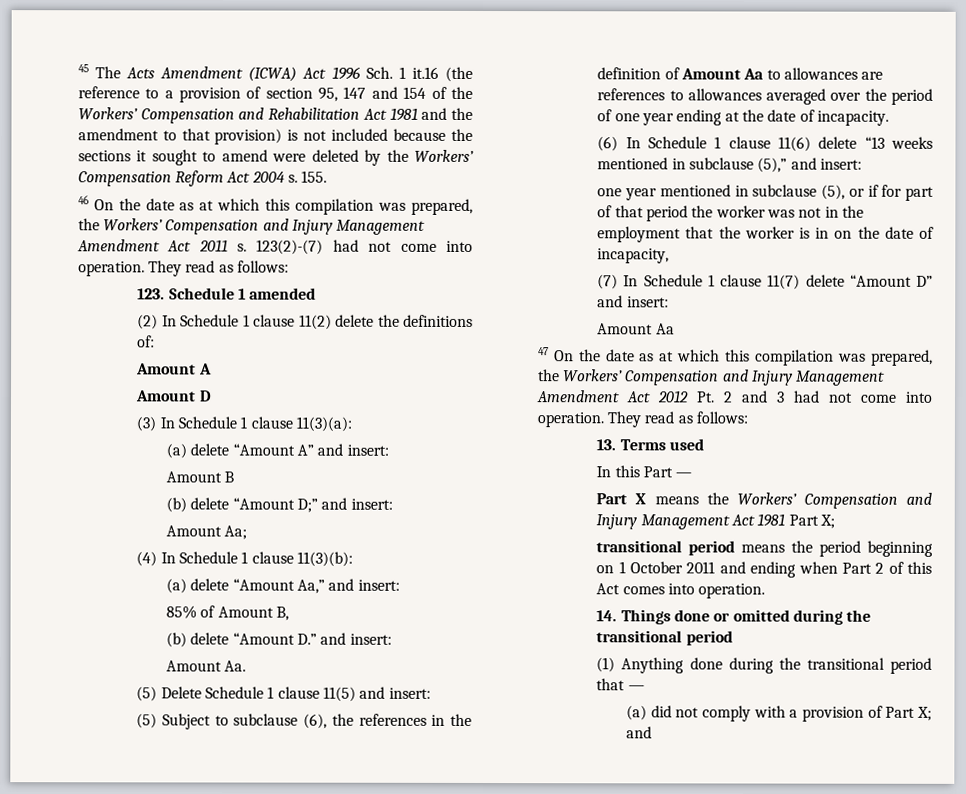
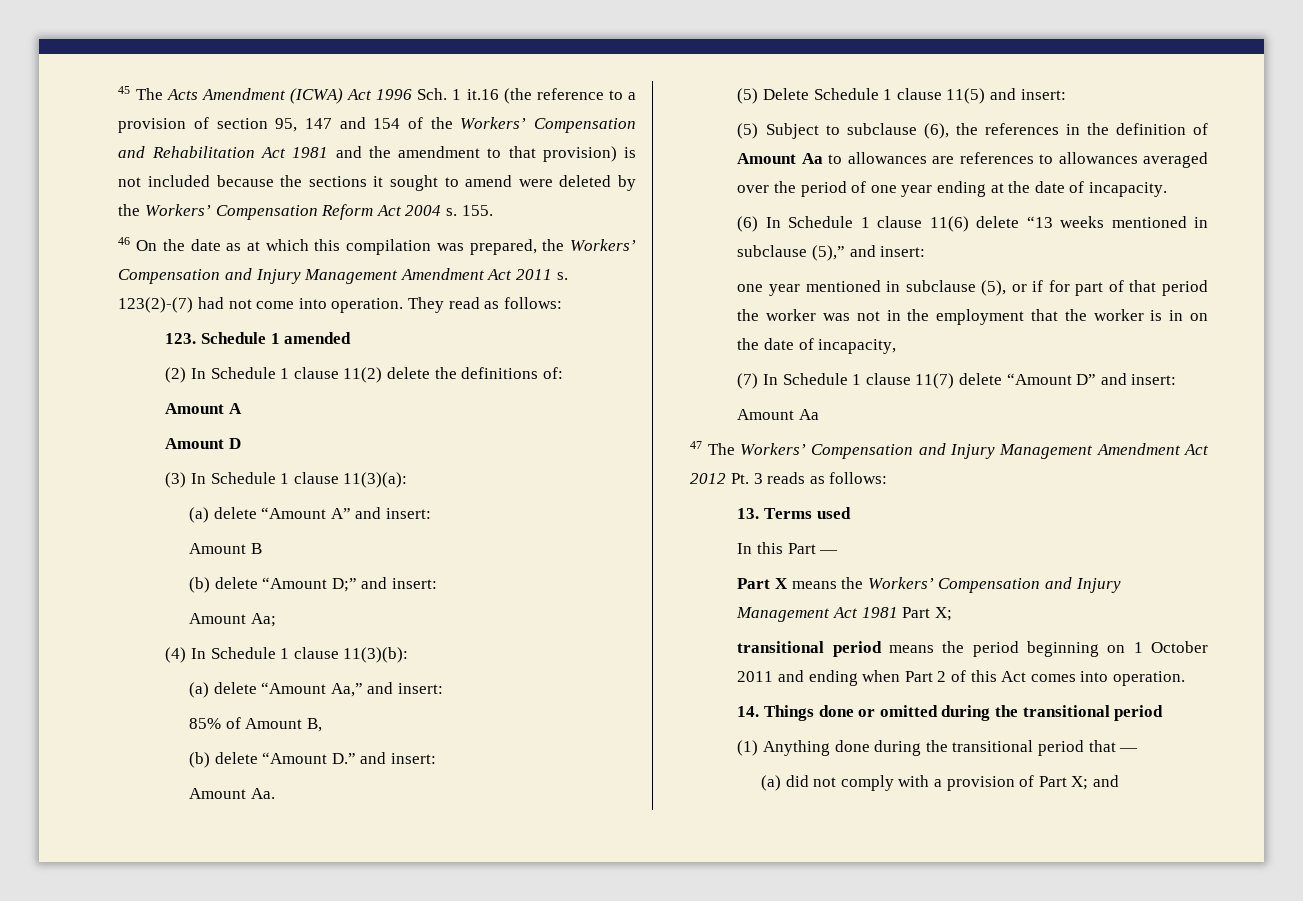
- 47 On the date as at which this compilation was prepared, the Workers’ Compensation and Injury Management Amendment Act 2012 Pt. 2 and 3 had not come into operation. They read as follows:
+ 47 The Workers’ Compensation and Injury Management Amendment Act 2012 Pt. 3 reads as follows:

